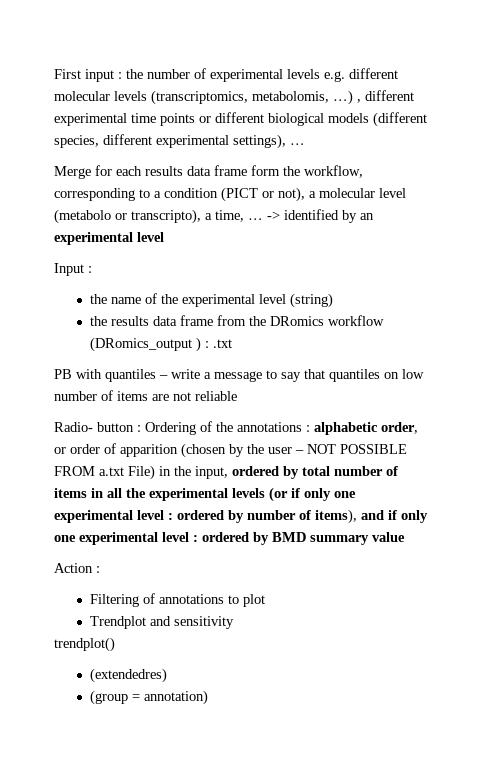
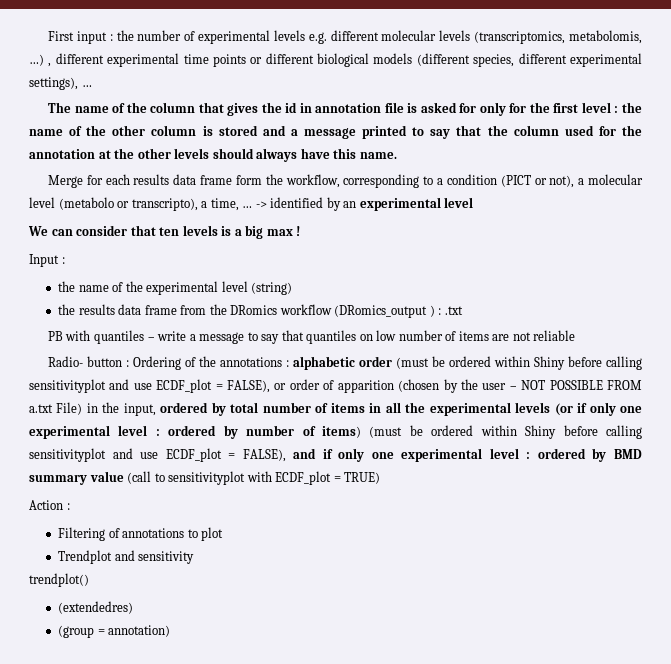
+ The name of the column that gives the id in annotation file is asked for only for the first level : the name of the other column is stored and a message printed to say that the column used for the annotation at the other levels should always have this name.
+ We can consider that ten levels is a big max !
- Radio- button : Ordering of the annotations : alphabetic order, or order of apparition (chosen by the user – NOT POSSIBLE FROM a.txt File) in the input, ordered by total number of items in all the experimental levels (or if only one experimental level : ordered by number of items), and if only one experimental level : ordered by BMD summary value
+ Radio- button : Ordering of the annotations : alphabetic order (must be ordered within Shiny before calling sensitivityplot and use ECDF_plot = FALSE), or order of apparition (chosen by the user – NOT POSSIBLE FROM a.txt File) in the input, ordered by total number of items in all the experimental levels (or if only one experimental level : ordered by number of items) (must be ordered within Shiny before calling sensitivityplot and use ECDF_plot = FALSE), and if only one experimental level : ordered by BMD summary value (call to sensitivityplot with ECDF_plot = TRUE)

